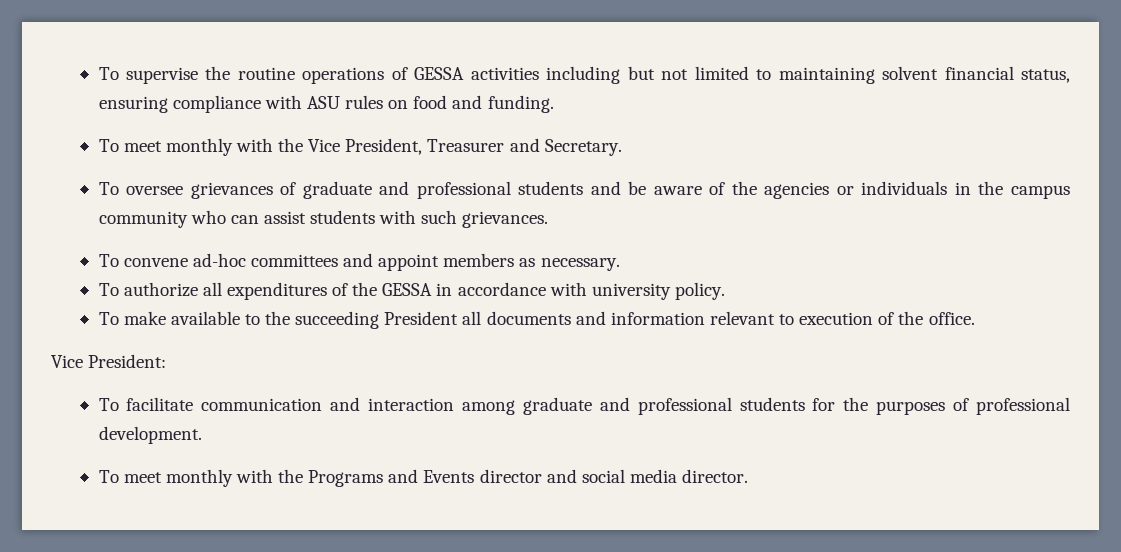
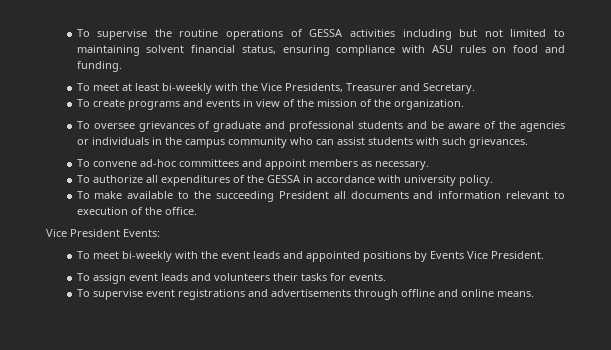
- To meet monthly with the Vice President, Treasurer and Secretary.
+ To meet at least bi-weekly with the Vice Presidents, Treasurer and Secretary.
+ To create programs and events in view of the mission of the organization.
- Vice President:
- To facilitate communication and interaction among graduate and professional students for the purposes of professional development.
- To meet monthly with the Programs and Events director and social media director.
+ Vice President Events:
+ To meet bi-weekly with the event leads and appointed positions by Events Vice President.
+ To assign event leads and volunteers their tasks for events.
+ To supervise event registrations and advertisements through offline and online means.

